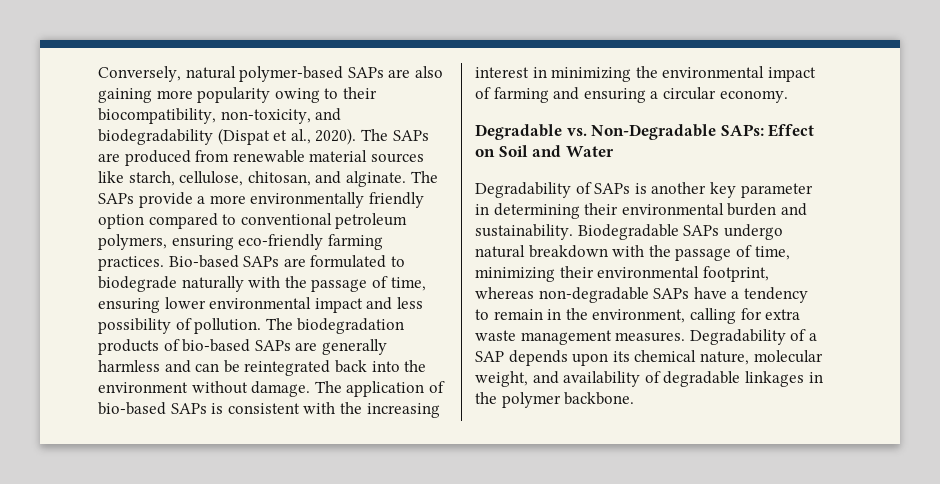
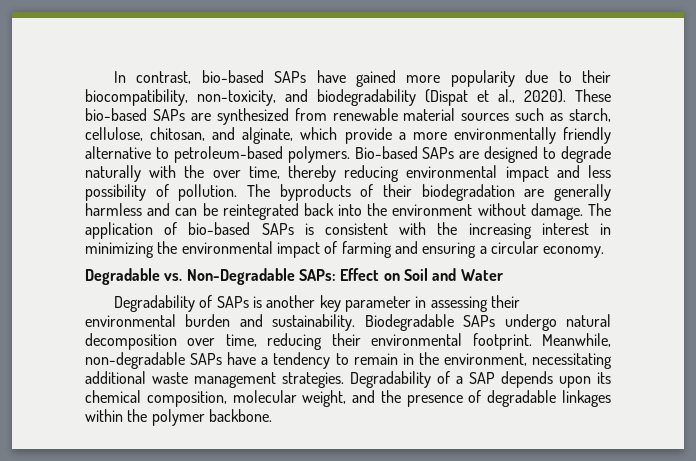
- Conversely, natural polymer-based SAPs are also gaining more popularity owing to their biocompatibility, non-toxicity, and biodegradability (Dispat et al., 2020).
+ In contrast, bio-based SAPs have gained more popularity due to their biocompatibility, non-toxicity, and biodegradability (Dispat et al., 2020).
- The SAPs are produced from renewable material sources like starch, cellulose, chitosan, and alginate. The SAPs provide a more environmentally friendly option compared to conventional petroleum polymers, ensuring eco-friendly farming practices. Bio-based SAPs are formulated to biodegrade naturally with the passage of time, ensuring lower environmental impact and less possibility of pollution.
+ These bio-based SAPs are synthesized from renewable material sources such as starch, cellulose, chitosan, and alginate, which provide a more environmentally friendly alternative to petroleum-based polymers. Bio-based SAPs are designed to degrade naturally with the over time, thereby reducing environmental impact and less possibility of pollution.
- The biodegradation products of bio-based SAPs are generally harmless and can be reintegrated back into the environment without damage.
+ The byproducts of their biodegradation are generally harmless and can be reintegrated back into the environment without damage.
- Degradability of SAPs is another key parameter in determining their environmental burden and sustainability.
+ Degradability of SAPs is another key parameter in assessing their environmental burden and sustainability.
- Biodegradable SAPs undergo natural breakdown with the passage of time, minimizing their environmental footprint, whereas non-degradable SAPs have a tendency to remain in the environment, calling for extra waste management measures.
+ Biodegradable SAPs undergo natural decomposition over time, reducing their environmental footprint. Meanwhile, non-degradable SAPs have a tendency to remain in the environment, necessitating additional waste management strategies.
- Degradability of a SAP depends upon its chemical nature, molecular weight, and availability of degradable linkages in the polymer backbone.
+ Degradability of a SAP depends upon its chemical composition, molecular weight, and the presence of degradable linkages within the polymer backbone.

